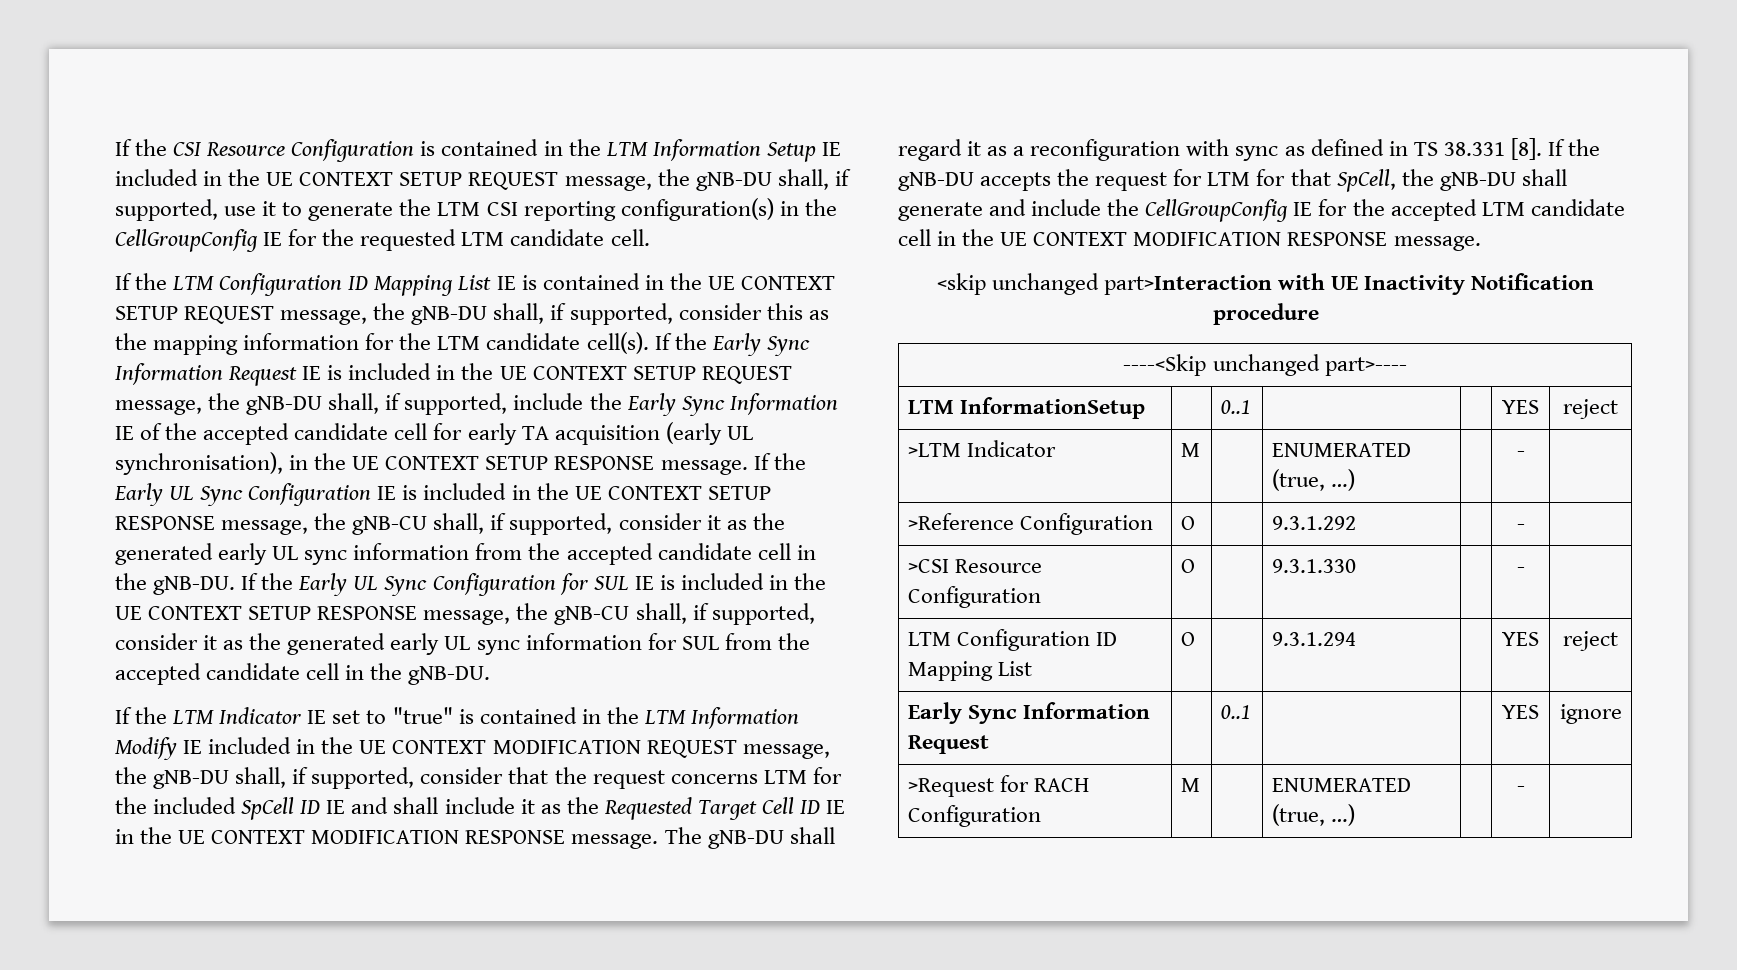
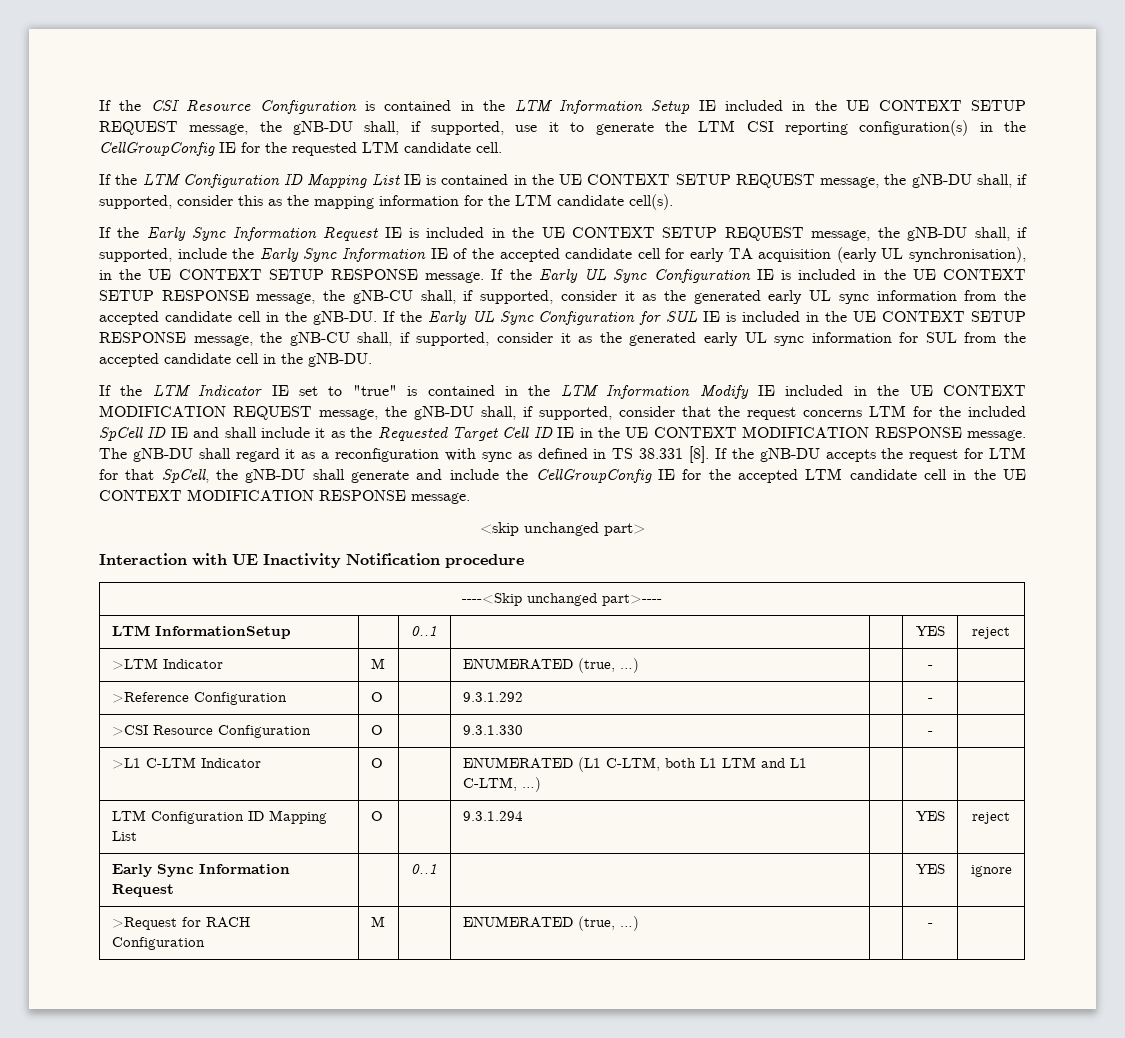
- If the LTM Configuration ID Mapping List IE is contained in the UE CONTEXT SETUP REQUEST message, the gNB-DU shall, if supported, consider this as the mapping information for the LTM candidate cell(s). If the Early Sync Information Request IE is included in the UE CONTEXT SETUP REQUEST message, the gNB-DU shall, if supported, include the Early Sync Information IE of the accepted candidate cell for early TA acquisition (early UL synchronisation), in the UE CONTEXT SETUP RESPONSE message.
+ If the LTM Configuration ID Mapping List IE is contained in the UE CONTEXT SETUP REQUEST message, the gNB-DU shall, if supported, consider this as the mapping information for the LTM candidate cell(s).
+ If the Early Sync Information Request IE is included in the UE CONTEXT SETUP REQUEST message, the gNB-DU shall, if supported, include the Early Sync Information IE of the accepted candidate cell for early TA acquisition (early UL synchronisation), in the UE CONTEXT SETUP RESPONSE message.
- <skip unchanged part>Interaction with UE Inactivity Notification procedure
+ <skip unchanged part>
+ Interaction with UE Inactivity Notification procedure
+ >L1 C-LTM Indicator | O | | ENUMERATED (L1 C-LTM, both L1 LTM and L1 C-LTM, …) | | |

